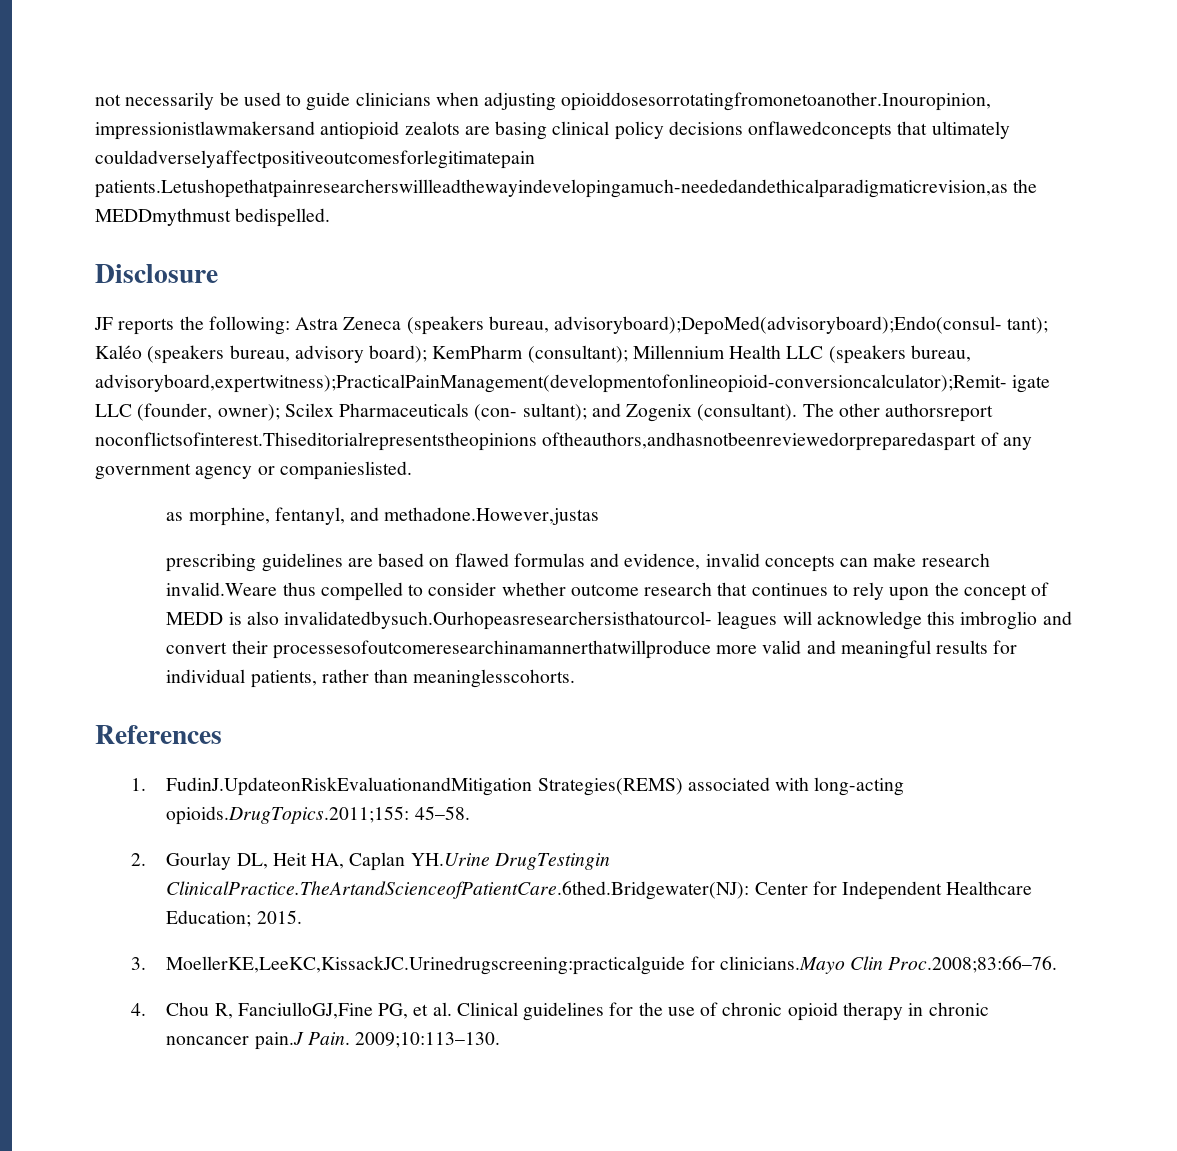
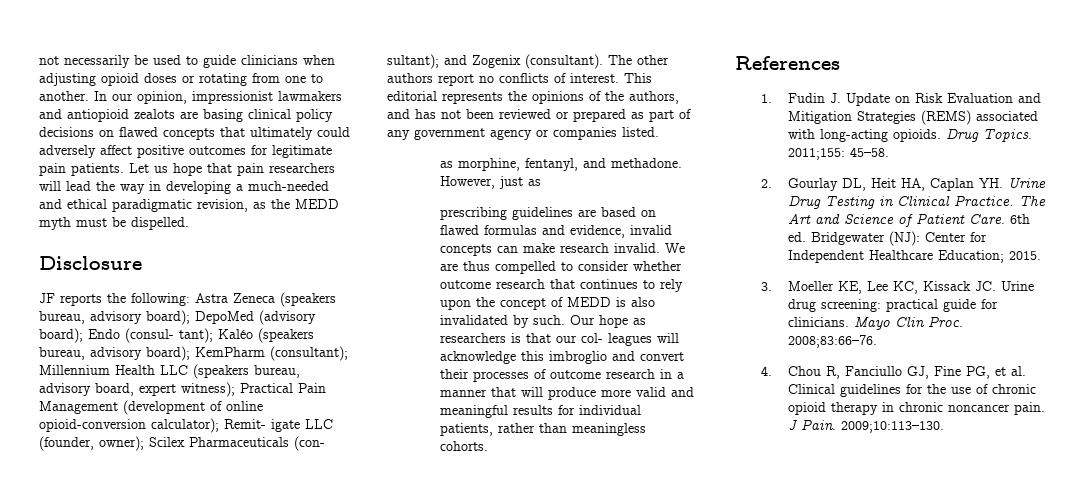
- not necessarily be used to guide clinicians when adjusting opioiddosesorrotatingfromonetoanother.Inouropinion, impressionistlawmakersand antiopioid zealots are basing clinical policy decisions onflawedconcepts that ultimately couldadverselyaffectpositiveoutcomesforlegitimatepain patients.Letushopethatpainresearcherswillleadthewayindevelopingamuch-neededandethicalparadigmaticrevision,as the MEDDmythmust bedispelled.
+ not necessarily be used to guide clinicians when adjusting opioid doses or rotating from one to another. In our opinion, impressionist lawmakers and antiopioid zealots are basing clinical policy decisions on flawed concepts that ultimately could adversely affect positive outcomes for legitimate pain patients. Let us hope that pain researchers will lead the way in developing a much-needed and ethical paradigmatic revision, as the MEDD myth must be dispelled.
- JF reports the following: Astra Zeneca (speakers bureau, advisoryboard);DepoMed(advisoryboard);Endo(consul- tant); Kaléo (speakers bureau, advisory board); KemPharm (consultant); Millennium Health LLC (speakers bureau, advisoryboard,expertwitness);PracticalPainManagement(developmentofonlineopioid-conversioncalculator);Remit- igate LLC (founder, owner); Scilex Pharmaceuticals (con- sultant); and Zogenix (consultant).
+ JF reports the following: Astra Zeneca (speakers bureau, advisory board); DepoMed (advisory board); Endo (consul- tant); Kaléo (speakers bureau, advisory board); KemPharm (consultant); Millennium Health LLC (speakers bureau, advisory board, expert witness); Practical Pain Management (development of online opioid-conversion calculator); Remit- igate LLC (founder, owner); Scilex Pharmaceuticals (con- sultant); and Zogenix (consultant).
- The other authorsreport noconflictsofinterest.Thiseditorialrepresentstheopinions oftheauthors,andhasnotbeenreviewedorpreparedaspart of any government agency or companieslisted.
+ The other authors report no conflicts of interest. This editorial represents the opinions of the authors, and has not been reviewed or prepared as part of any government agency or companies listed.
- as morphine, fentanyl, and methadone.However,justas
+ as morphine, fentanyl, and methadone. However, just as
- prescribing guidelines are based on flawed formulas and evidence, invalid concepts can make research invalid.Weare thus compelled to consider whether outcome research that continues to rely upon the concept of MEDD is also invalidatedbysuch.Ourhopeasresearchersisthatourcol- leagues will acknowledge this imbroglio and convert their processesofoutcomeresearchinamannerthatwillproduce more valid and meaningful results for individual patients, rather than meaninglesscohorts.
+ prescribing guidelines are based on flawed formulas and evidence, invalid concepts can make research invalid. We are thus compelled to consider whether outcome research that continues to rely upon the concept of MEDD is also invalidated by such. Our hope as researchers is that our col- leagues will acknowledge this imbroglio and convert their processes of outcome research in a manner that will produce more valid and meaningful results for individual patients, rather than meaningless cohorts.
- 1. FudinJ.UpdateonRiskEvaluationandMitigation Strategies(REMS) associated with long-acting opioids.DrugTopics.2011;155: 45–58.
+ 1. Fudin J. Update on Risk Evaluation and Mitigation Strategies (REMS) associated with long-acting opioids. Drug Topics. 2011;155: 45–58.
- 2. Gourlay DL, Heit HA, Caplan YH.Urine DrugTestingin ClinicalPractice.TheArtandScienceofPatientCare.6thed.Bridgewater(NJ): Center for Independent Healthcare Education; 2015.
+ 2. Gourlay DL, Heit HA, Caplan YH. Urine Drug Testing in Clinical Practice. The Art and Science of Patient Care. 6th ed. Bridgewater (NJ): Center for Independent Healthcare Education; 2015.
- 3. MoellerKE,LeeKC,KissackJC.Urinedrugscreening:practicalguide for clinicians.Mayo Clin Proc.2008;83:66–76.
+ 3. Moeller KE, Lee KC, Kissack JC. Urine drug screening: practical guide for clinicians. Mayo Clin Proc. 2008;83:66–76.
- 4. Chou R, FanciulloGJ,Fine PG, et al. Clinical guidelines for the use of chronic opioid therapy in chronic noncancer pain.J Pain.
+ 4. Chou R, Fanciullo GJ, Fine PG, et al. Clinical guidelines for the use of chronic opioid therapy in chronic noncancer pain. J Pain.

